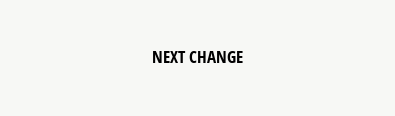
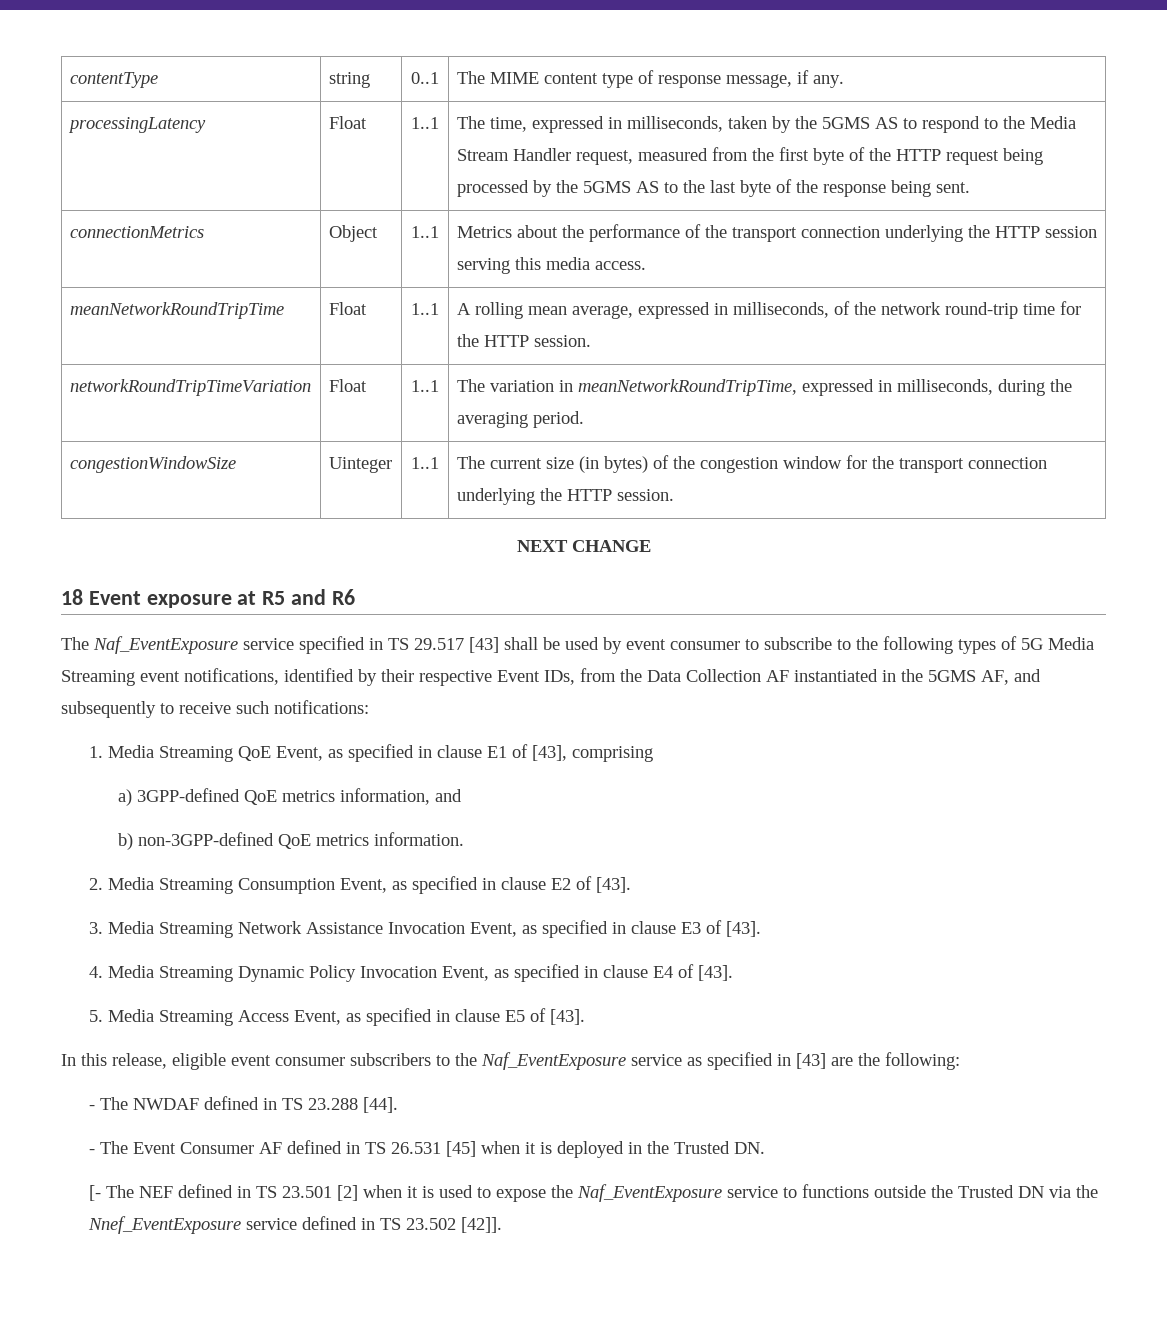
+ contentType | string | 0..1 | The MIME content type of response message, if any.
+ processingLatency | Float | 1..1 | The time, expressed in milliseconds, taken by the 5GMS AS to respond to the Media Stream Handler request, measured from the first byte of the HTTP request being processed by the 5GMS AS to the last byte of the response being sent.
+ connectionMetrics | Object | 1..1 | Metrics about the performance of the transport connection underlying the HTTP session serving this media access.
+ meanNetworkRoundTripTime | Float | 1..1 | A rolling mean average, expressed in milliseconds, of the network round-trip time for the HTTP session.
+ networkRoundTripTimeVariation | Float | 1..1 | The variation in meanNetworkRoundTripTime, expressed in milliseconds, during the averaging period.
+ congestionWindowSize | Uinteger | 1..1 | The current size (in bytes) of the congestion window for the transport connection underlying the HTTP session.
  NEXT CHANGE
+ 18 Event exposure at R5 and R6
+ The Naf_EventExposure service specified in TS 29.517 [43] shall be used by event consumer to subscribe to the following types of 5G Media Streaming event notifications, identified by their respective Event IDs, from the Data Collection AF instantiated in the 5GMS AF, and subsequently to receive such notifications:
+ 1. Media Streaming QoE Event, as specified in clause E1 of [43], comprising
+ a) 3GPP-defined QoE metrics information, and
+ b) non-3GPP-defined QoE metrics information.
+ 2. Media Streaming Consumption Event, as specified in clause E2 of [43].
+ 3. Media Streaming Network Assistance Invocation Event, as specified in clause E3 of [43].
+ 4. Media Streaming Dynamic Policy Invocation Event, as specified in clause E4 of [43].
+ 5. Media Streaming Access Event, as specified in clause E5 of [43].
+ In this release, eligible event consumer subscribers to the Naf_EventExposure service as specified in [43] are the following:
+ - The NWDAF defined in TS 23.288 [44].
+ - The Event Consumer AF defined in TS 26.531 [45] when it is deployed in the Trusted DN.
+ [- The NEF defined in TS 23.501 [2] when it is used to expose the Naf_EventExposure service to functions outside the Trusted DN via the Nnef_EventExposure service defined in TS 23.502 [42]].

